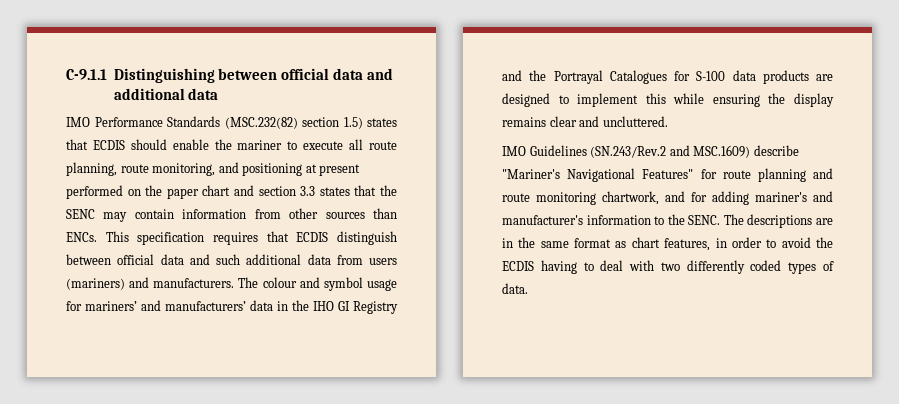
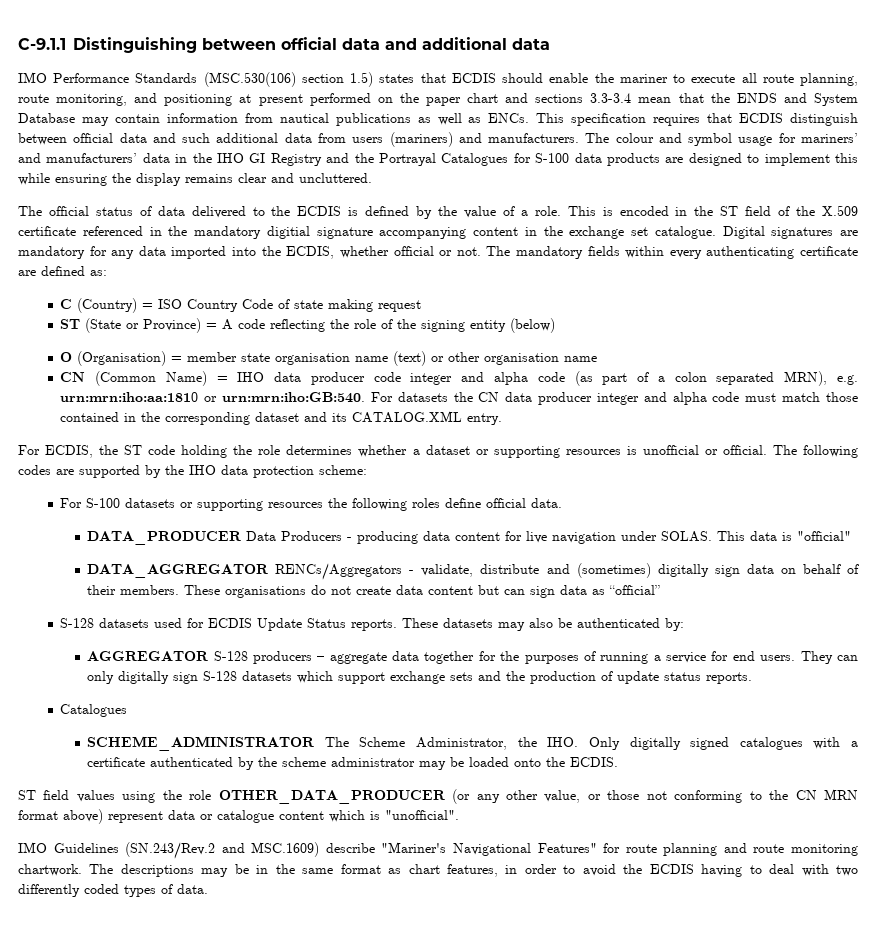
- IMO Performance Standards (MSC.232(82) section 1.5) states that ECDIS should enable the mariner to execute all route planning, route monitoring, and positioning at present performed on the paper chart and section 3.3 states that the SENC may contain information from other sources than ENCs.
+ IMO Performance Standards (MSC.530(106) section 1.5) states that ECDIS should enable the mariner to execute all route planning, route monitoring, and positioning at present performed on the paper chart and sections 3.3-3.4 mean that the ENDS and System Database may contain information from nautical publications as well as ENCs.
+ The official status of data delivered to the ECDIS is defined by the value of a role. This is encoded in the ST field of the X.509 certificate referenced in the mandatory digitial signature accompanying content in the exchange set catalogue. Digital signatures are mandatory for any data imported into the ECDIS, whether official or not. The mandatory fields within every authenticating certificate are defined as:
+ C (Country) = ISO Country Code of state making request
+ ST (State or Province) = A code reflecting the role of the signing entity (below)
+ O (Organisation) = member state organisation name (text) or other organisation name
+ CN (Common Name) = IHO data producer code integer and alpha code (as part of a colon separated MRN), e.g. urn:mrn:iho:aa:1810 or urn:mrn:iho:GB:540. For datasets the CN data producer integer and alpha code must match those contained in the corresponding dataset and its CATALOG.XML entry.
+ For ECDIS, the ST code holding the role determines whether a dataset or supporting resources is unofficial or official. The following codes are supported by the IHO data protection scheme:
+ For S-100 datasets or supporting resources the following roles define official data.
+ DATA_PRODUCER Data Producers - producing data content for live navigation under SOLAS. This data is "official"
+ DATA_AGGREGATOR RENCs/Aggregators - validate, distribute and (sometimes) digitally sign data on behalf of their members. These organisations do not create data content but can sign data as “official”
+ S-128 datasets used for ECDIS Update Status reports. These datasets may also be authenticated by:
+ AGGREGATOR S-128 producers – aggregate data together for the purposes of running a service for end users. They can only digitally sign S-128 datasets which support exchange sets and the production of update status reports.
+ Catalogues
+ SCHEME_ADMINISTRATOR The Scheme Administrator, the IHO. Only digitally signed catalogues with a certificate authenticated by the scheme administrator may be loaded onto the ECDIS.
+ ST field values using the role OTHER_DATA_PRODUCER (or any other value, or those not conforming to the CN MRN format above) represent data or catalogue content which is "unofficial".
- IMO Guidelines (SN.243/Rev.2 and MSC.1609) describe "Mariner's Navigational Features" for route planning and route monitoring chartwork, and for adding mariner's and manufacturer's information to the SENC. The descriptions are in the same format as chart features, in order to avoid the ECDIS having to deal with two differently coded types of data.
+ IMO Guidelines (SN.243/Rev.2 and MSC.1609) describe "Mariner's Navigational Features" for route planning and route monitoring chartwork. The descriptions may be in the same format as chart features, in order to avoid the ECDIS having to deal with two differently coded types of data.

